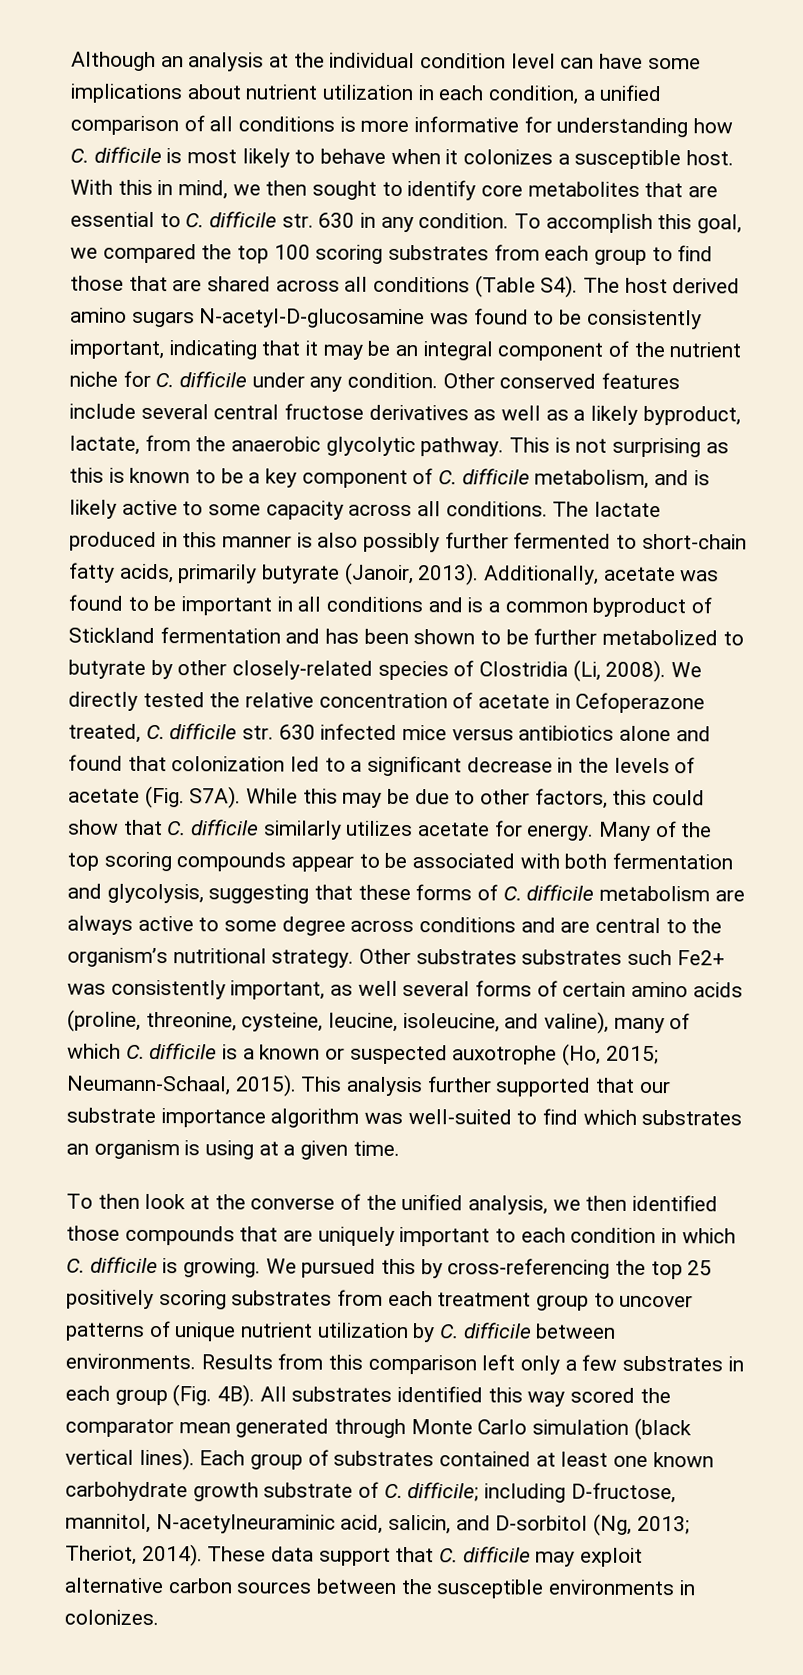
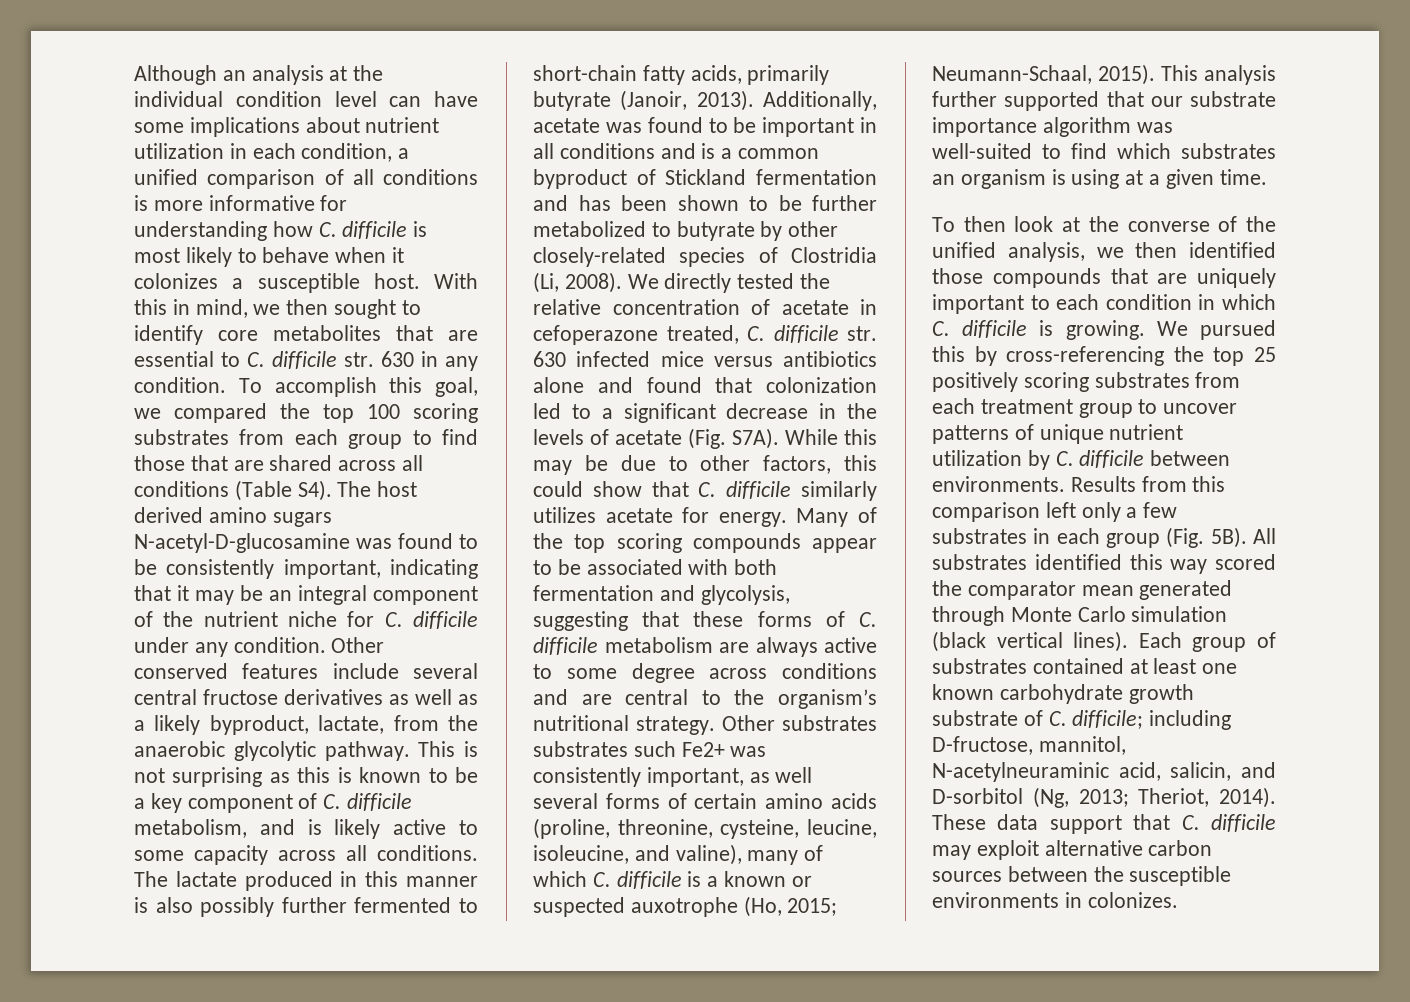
- We directly tested the relative concentration of acetate in Cefoperazone treated, C. difficile str. 630 infected mice versus antibiotics alone and found that colonization led to a significant decrease in the levels of acetate (Fig. S7A).
+ We directly tested the relative concentration of acetate in cefoperazone treated, C. difficile str. 630 infected mice versus antibiotics alone and found that colonization led to a significant decrease in the levels of acetate (Fig. S7A).
- Results from this comparison left only a few substrates in each group (Fig. 4B).
+ Results from this comparison left only a few substrates in each group (Fig. 5B).

